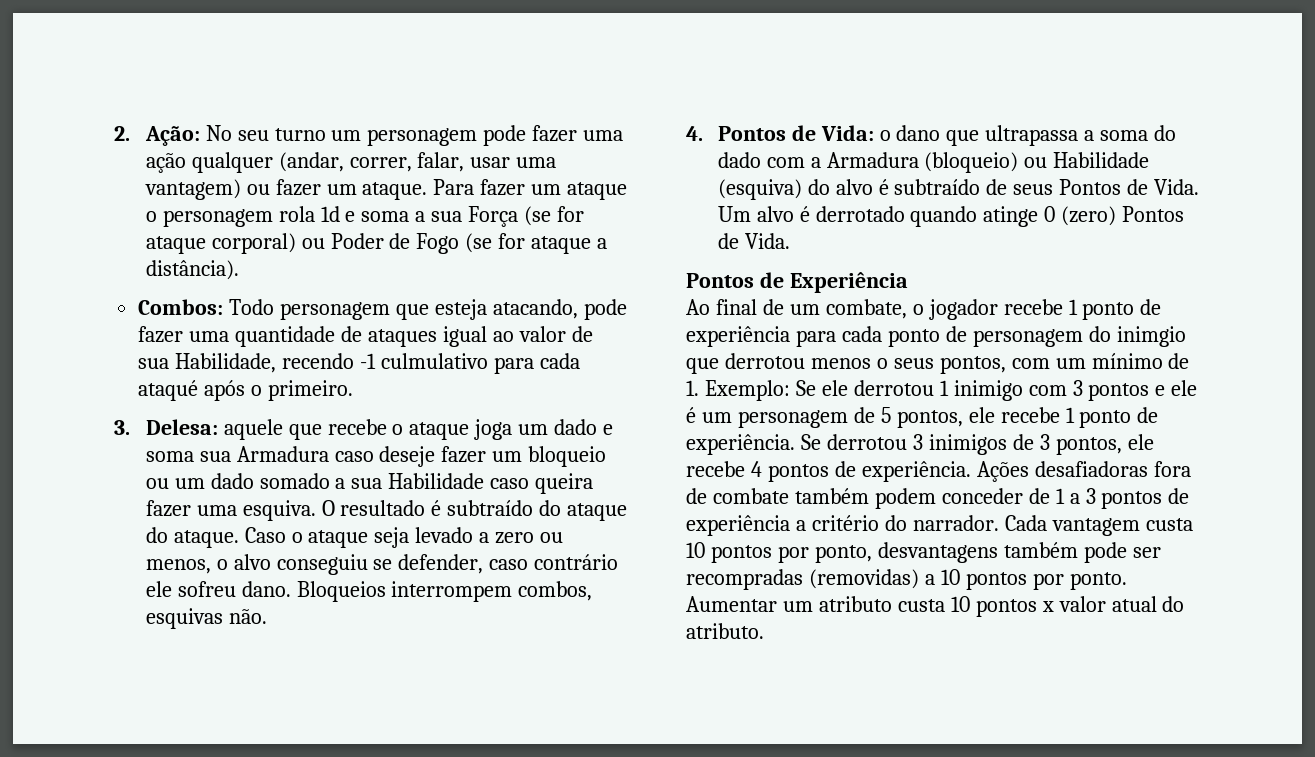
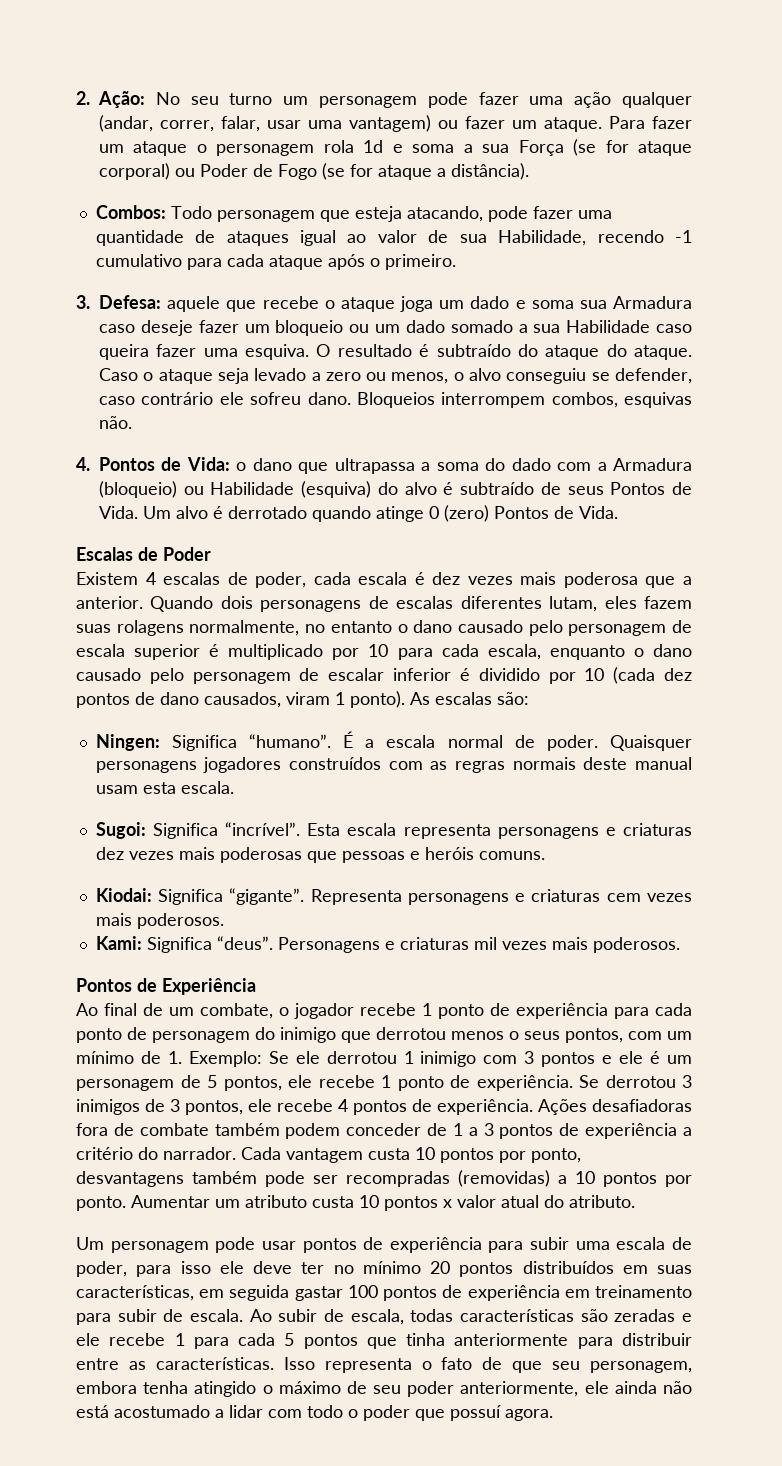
- Combos: Todo personagem que esteja atacando, pode fazer uma quantidade de ataques igual ao valor de sua Habilidade, recendo -1 culmulativo para cada ataqué após o primeiro.
+ Combos: Todo personagem que esteja atacando, pode fazer uma quantidade de ataques igual ao valor de sua Habilidade, recendo -1 cumulativo para cada ataque após o primeiro.
- 3. Delesa: aquele que recebe o ataque joga um dado e soma sua Armadura caso deseje fazer um bloqueio ou um dado somado a sua Habilidade caso queira fazer uma esquiva.
+ 3. Defesa: aquele que recebe o ataque joga um dado e soma sua Armadura caso deseje fazer um bloqueio ou um dado somado a sua Habilidade caso queira fazer uma esquiva.
+ Escalas de Poder
+ Existem 4 escalas de poder, cada escala é dez vezes mais poderosa que a anterior. Quando dois personagens de escalas diferentes lutam, eles fazem suas rolagens normalmente, no entanto o dano causado pelo personagem de escala superior é multiplicado por 10 para cada escala, enquanto o dano causado pelo personagem de escalar inferior é dividido por 10 (cada dez pontos de dano causados, viram 1 ponto). As escalas são:
+ Ningen: Significa “humano”. É a escala normal de poder. Quaisquer personagens jogadores construídos com as regras normais deste manual usam esta escala.
+ Sugoi: Significa “incrível”. Esta escala representa personagens e criaturas dez vezes mais poderosas que pessoas e heróis comuns.
+ Kiodai: Significa “gigante”. Representa personagens e criaturas cem vezes mais poderosos.
+ Kami: Significa “deus”. Personagens e criaturas mil vezes mais poderosos.
- Ao final de um combate, o jogador recebe 1 ponto de experiência para cada ponto de personagem do inimgio que derrotou menos o seus pontos, com um mínimo de 1. Exemplo: Se ele derrotou 1 inimigo com 3 pontos e ele é um personagem de 5 pontos, ele recebe 1 ponto de experiência.
+ Ao final de um combate, o jogador recebe 1 ponto de experiência para cada ponto de personagem do inimigo que derrotou menos o seus pontos, com um mínimo de 1. Exemplo: Se ele derrotou 1 inimigo com 3 pontos e ele é um personagem de 5 pontos, ele recebe 1 ponto de experiência.
+ Um personagem pode usar pontos de experiência para subir uma escala de poder, para isso ele deve ter no mínimo 20 pontos distribuídos em suas características, em seguida gastar 100 pontos de experiência em treinamento para subir de escala. Ao subir de escala, todas características são zeradas e ele recebe 1 para cada 5 pontos que tinha anteriormente para distribuir entre as características. Isso representa o fato de que seu personagem, embora tenha atingido o máximo de seu poder anteriormente, ele ainda não está acostumado a lidar com todo o poder que possuí agora.

